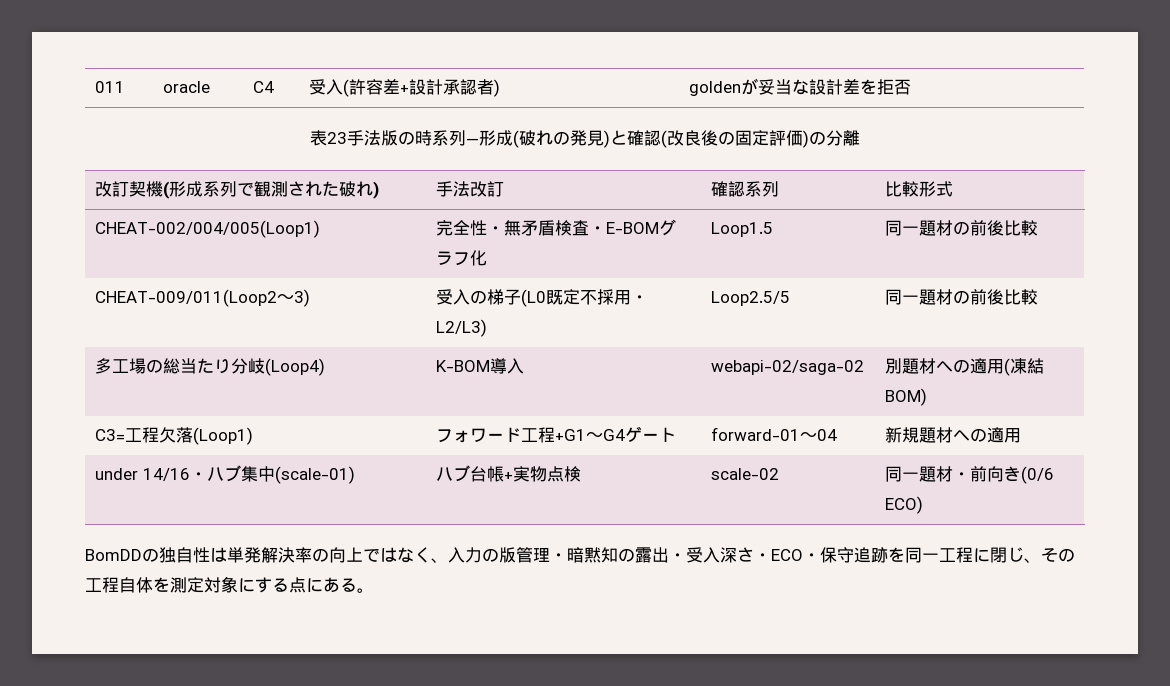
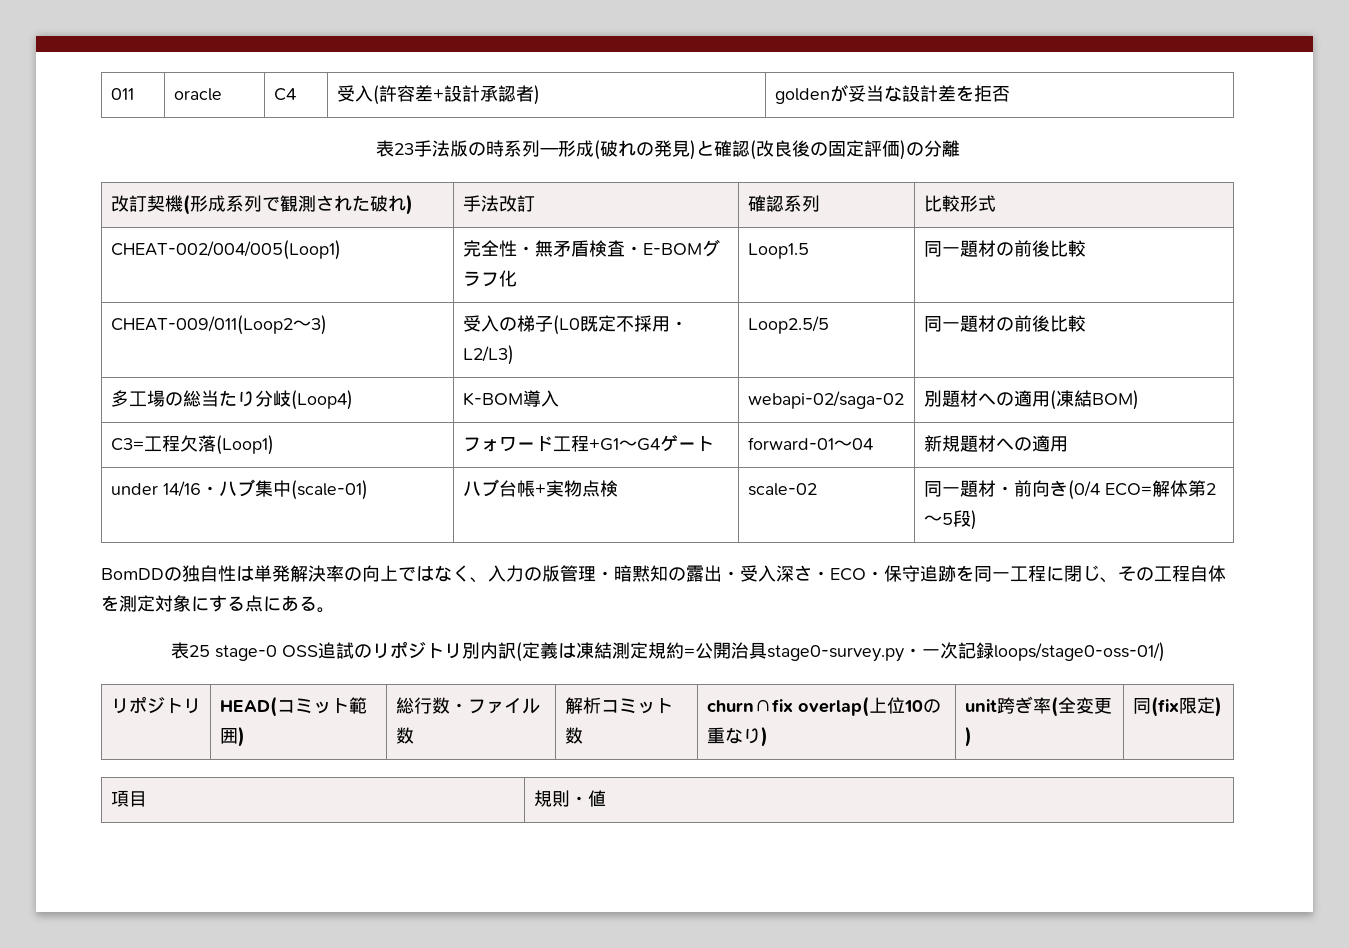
- under 14/16・ハブ集中(scale-01) | ハブ台帳+実物点検 | scale-02 | 同一題材・前向き(0/6 ECO)
+ under 14/16・ハブ集中(scale-01) | ハブ台帳+実物点検 | scale-02 | 同一題材・前向き(0/4 ECO=解体第2〜5段)
+ 表25 stage-0 OSS追試のリポジトリ別内訳(定義は凍結測定規約=公開治具stage0-survey.py・一次記録loops/stage0-oss-01/)
+ リポジトリ | HEAD(コミット範囲) | 総行数・ファイル数 | 解析コミット数 | churn∩fix overlap(上位10の重なり) | unit跨ぎ率(全変更) | 同(fix限定)
+ 項目 | 規則・値

